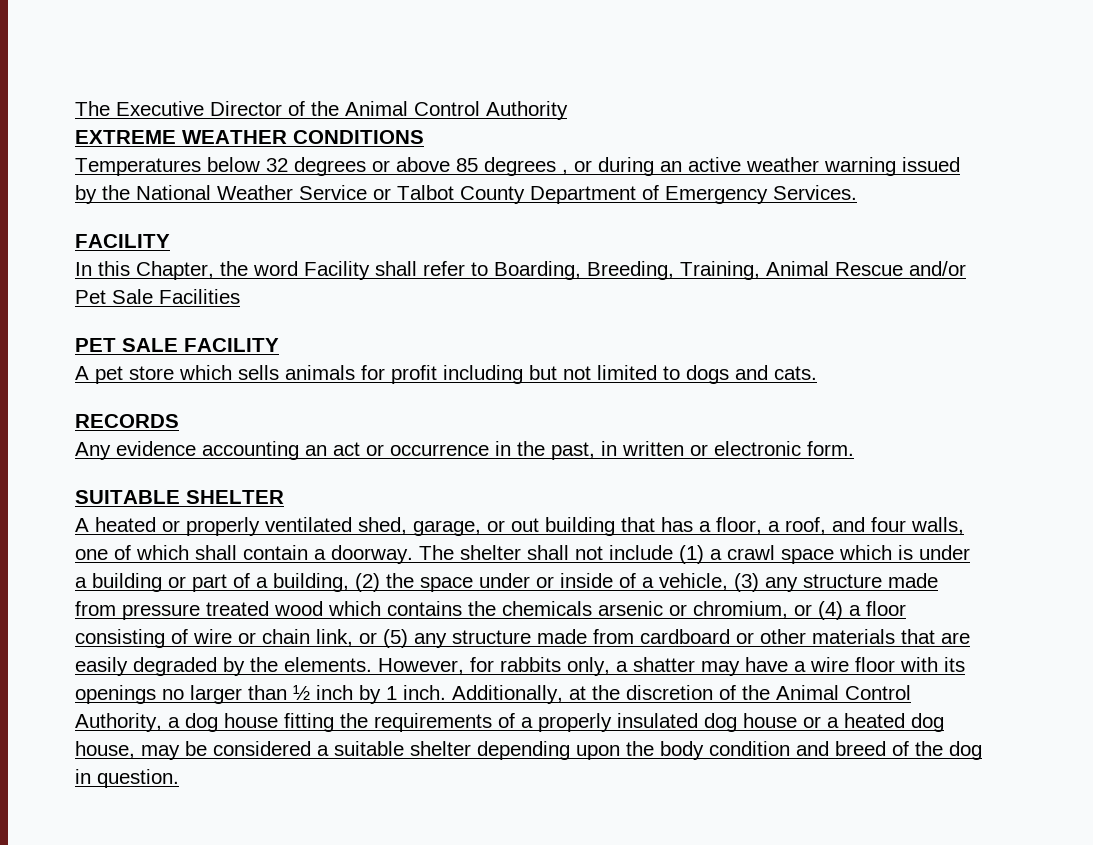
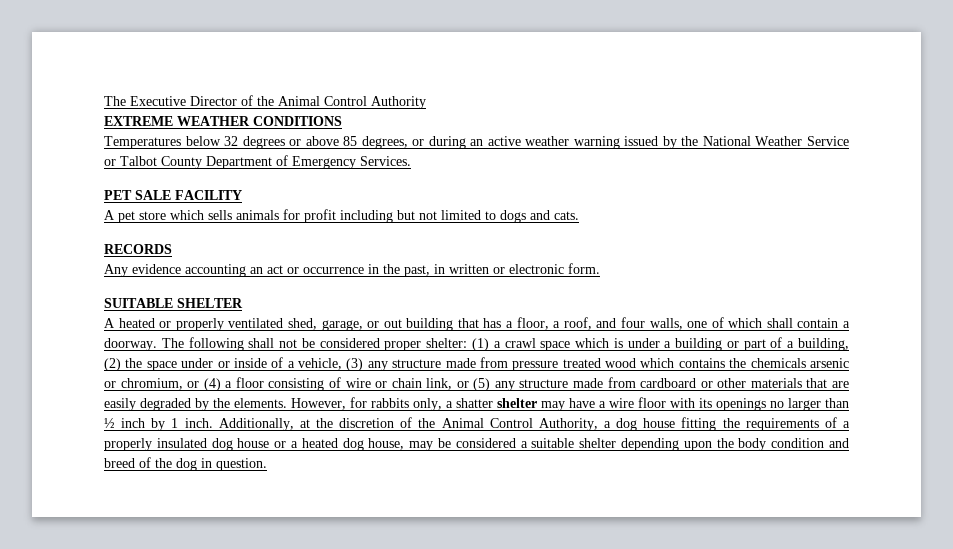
- Temperatures below 32 degrees or above 85 degrees , or during an active weather warning issued by the National Weather Service or Talbot County Department of Emergency Services.
- FACILITY
- In this Chapter, the word Facility shall refer to Boarding, Breeding, Training, Animal Rescue and/or Pet Sale Facilities
+ Temperatures below 32 degrees or above 85 degrees, or during an active weather warning issued by the National Weather Service or Talbot County Department of Emergency Services.
- The shelter shall not include (1) a crawl space which is under a building or part of a building, (2) the space under or inside of a vehicle, (3) any structure made from pressure treated wood which contains the chemicals arsenic or chromium, or (4) a floor consisting of wire or chain link, or (5) any structure made from cardboard or other materials that are easily degraded by the elements.
+ The following shall not be considered proper shelter: (1) a crawl space which is under a building or part of a building, (2) the space under or inside of a vehicle, (3) any structure made from pressure treated wood which contains the chemicals arsenic or chromium, or (4) a floor consisting of wire or chain link, or (5) any structure made from cardboard or other materials that are easily degraded by the elements.
- However, for rabbits only, a shatter may have a wire floor with its openings no larger than ½ inch by 1 inch.
+ However, for rabbits only, a shatter shelter may have a wire floor with its openings no larger than ½ inch by 1 inch.

